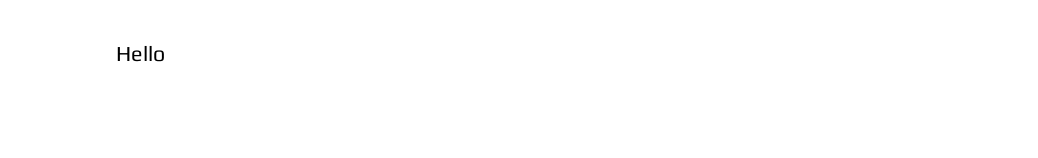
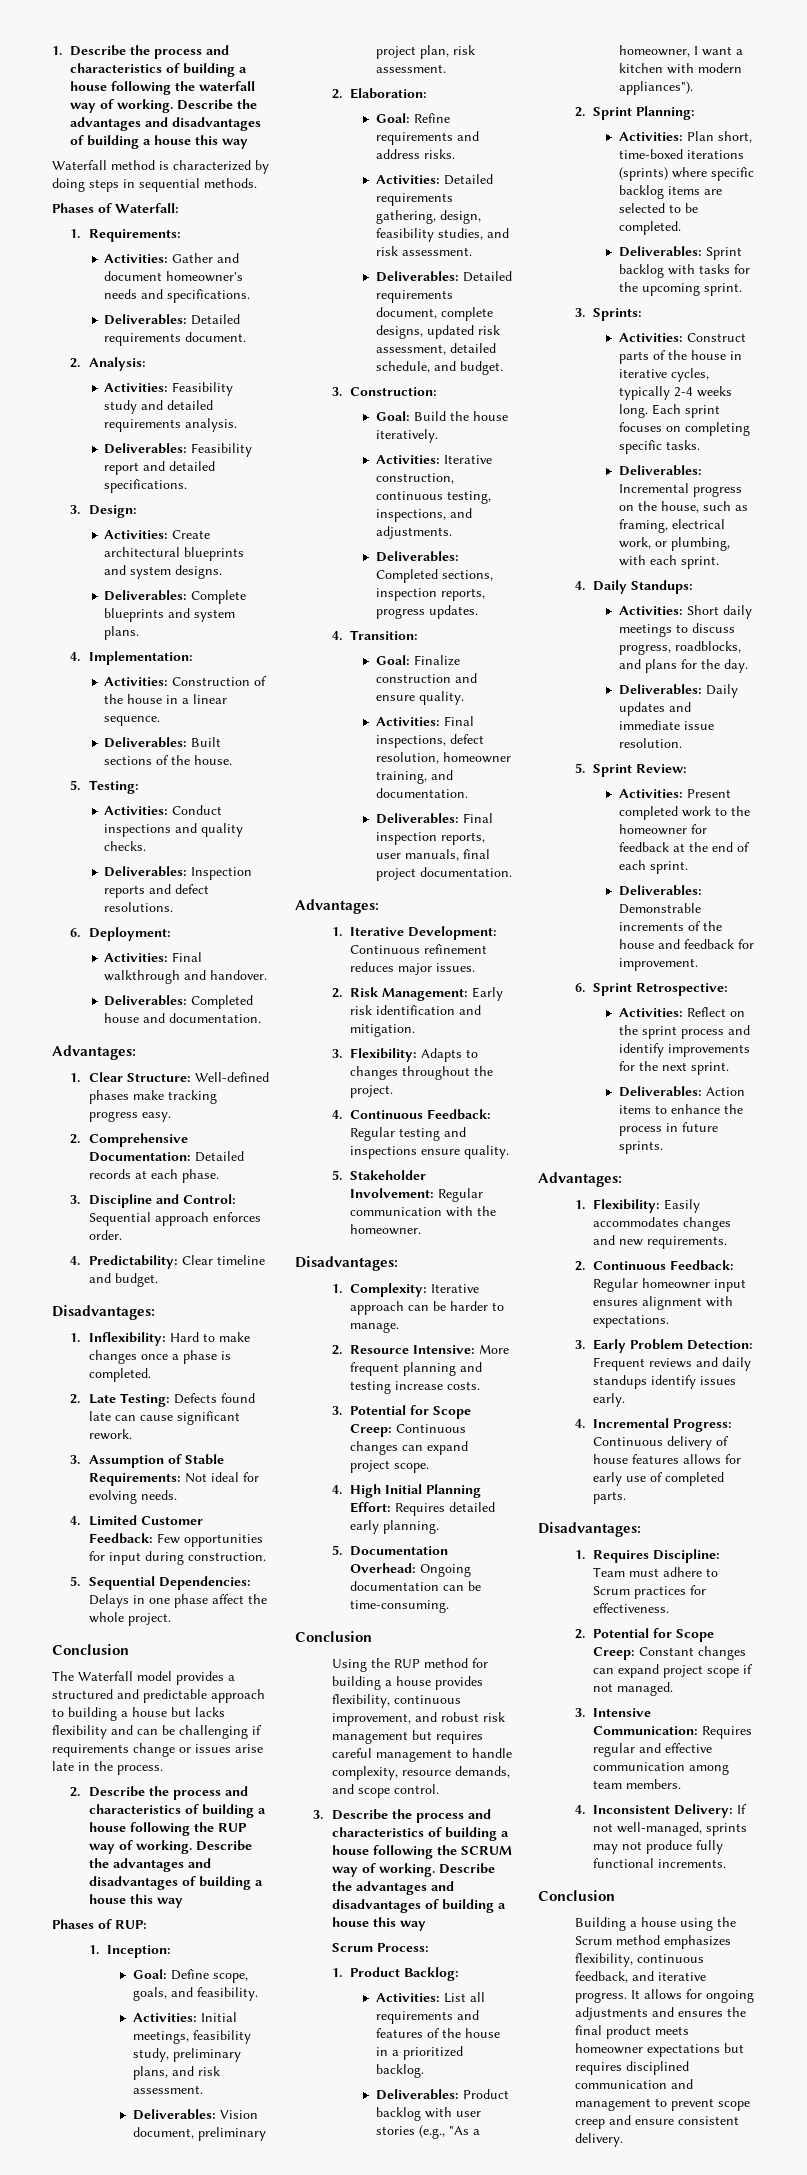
- Hello
+ 1. Describe the process and characteristics of building a house following the waterfall way of working. Describe the advantages and disadvantages of building a house this way
+ Waterfall method is characterized by doing steps in sequential methods.
+ Phases of Waterfall:
+ 1. Requirements:
+ Activities: Gather and document homeowner's needs and specifications.
+ Deliverables: Detailed requirements document.
+ 2. Analysis:
+ Activities: Feasibility study and detailed requirements analysis.
+ Deliverables: Feasibility report and detailed specifications.
+ 3. Design:
+ Activities: Create architectural blueprints and system designs.
+ Deliverables: Complete blueprints and system plans.
+ 4. Implementation:
+ Activities: Construction of the house in a linear sequence.
+ Deliverables: Built sections of the house.
+ 5. Testing:
+ Activities: Conduct inspections and quality checks.
+ Deliverables: Inspection reports and defect resolutions.
+ 6. Deployment:
+ Activities: Final walkthrough and handover.
+ Deliverables: Completed house and documentation.
+ Advantages:
+ 1. Clear Structure: Well-defined phases make tracking progress easy.
+ 2. Comprehensive Documentation: Detailed records at each phase.
+ 3. Discipline and Control: Sequential approach enforces order.
+ 4. Predictability: Clear timeline and budget.
+ Disadvantages:
+ 1. Inflexibility: Hard to make changes once a phase is completed.
+ 2. Late Testing: Defects found late can cause significant rework.
+ 3. Assumption of Stable Requirements: Not ideal for evolving needs.
+ 4. Limited Customer Feedback: Few opportunities for input during construction.
+ 5. Sequential Dependencies: Delays in one phase affect the whole project.
+ Conclusion
+ The Waterfall model provides a structured and predictable approach to building a house but lacks flexibility and can be challenging if requirements change or issues arise late in the process.
+ 2. Describe the process and characteristics of building a house following the RUP way of working. Describe the advantages and disadvantages of building a house this way
+ Phases of RUP:
+ 1. Inception:
+ Goal: Define scope, goals, and feasibility.
+ Activities: Initial meetings, feasibility study, preliminary plans, and risk assessment.
+ Deliverables: Vision document, preliminary project plan, risk assessment.
+ 2. Elaboration:
+ Goal: Refine requirements and address risks.
+ Activities: Detailed requirements gathering, design, feasibility studies, and risk assessment.
+ Deliverables: Detailed requirements document, complete designs, updated risk assessment, detailed schedule, and budget.
+ 3. Construction:
+ Goal: Build the house iteratively.
+ Activities: Iterative construction, continuous testing, inspections, and adjustments.
+ Deliverables: Completed sections, inspection reports, progress updates.
+ 4. Transition:
+ Goal: Finalize construction and ensure quality.
+ Activities: Final inspections, defect resolution, homeowner training, and documentation.
+ Deliverables: Final inspection reports, user manuals, final project documentation.
+ Advantages:
+ 1. Iterative Development: Continuous refinement reduces major issues.
+ 2. Risk Management: Early risk identification and mitigation.
+ 3. Flexibility: Adapts to changes throughout the project.
+ 4. Continuous Feedback: Regular testing and inspections ensure quality.
+ 5. Stakeholder Involvement: Regular communication with the homeowner.
+ Disadvantages:
+ 1. Complexity: Iterative approach can be harder to manage.
+ 2. Resource Intensive: More frequent planning and testing increase costs.
+ 3. Potential for Scope Creep: Continuous changes can expand project scope.
+ 4. High Initial Planning Effort: Requires detailed early planning.
+ 5. Documentation Overhead: Ongoing documentation can be time-consuming.
+ Conclusion
+ Using the RUP method for building a house provides flexibility, continuous improvement, and robust risk management but requires careful management to handle complexity, resource demands, and scope control.
+ 3. Describe the process and characteristics of building a house following the SCRUM way of working. Describe the advantages and disadvantages of building a house this way
+ Scrum Process:
+ 1. Product Backlog:
+ Activities: List all requirements and features of the house in a prioritized backlog.
+ Deliverables: Product backlog with user stories (e.g., "As a homeowner, I want a kitchen with modern appliances").
+ 2. Sprint Planning:
+ Activities: Plan short, time-boxed iterations (sprints) where specific backlog items are selected to be completed.
+ Deliverables: Sprint backlog with tasks for the upcoming sprint.
+ 3. Sprints:
+ Activities: Construct parts of the house in iterative cycles, typically 2-4 weeks long. Each sprint focuses on completing specific tasks.
+ Deliverables: Incremental progress on the house, such as framing, electrical work, or plumbing, with each sprint.
+ 4. Daily Standups:
+ Activities: Short daily meetings to discuss progress, roadblocks, and plans for the day.
+ Deliverables: Daily updates and immediate issue resolution.
+ 5. Sprint Review:
+ Activities: Present completed work to the homeowner for feedback at the end of each sprint.
+ Deliverables: Demonstrable increments of the house and feedback for improvement.
+ 6. Sprint Retrospective:
+ Activities: Reflect on the sprint process and identify improvements for the next sprint.
+ Deliverables: Action items to enhance the process in future sprints.
+ Advantages:
+ 1. Flexibility: Easily accommodates changes and new requirements.
+ 2. Continuous Feedback: Regular homeowner input ensures alignment with expectations.
+ 3. Early Problem Detection: Frequent reviews and daily standups identify issues early.
+ 4. Incremental Progress: Continuous delivery of house features allows for early use of completed parts.
+ Disadvantages:
+ 1. Requires Discipline: Team must adhere to Scrum practices for effectiveness.
+ 2. Potential for Scope Creep: Constant changes can expand project scope if not managed.
+ 3. Intensive Communication: Requires regular and effective communication among team members.
+ 4. Inconsistent Delivery: If not well-managed, sprints may not produce fully functional increments.
+ Conclusion
+ Building a house using the Scrum method emphasizes flexibility, continuous feedback, and iterative progress. It allows for ongoing adjustments and ensures the final product meets homeowner expectations but requires disciplined communication and management to prevent scope creep and ensure consistent delivery.

